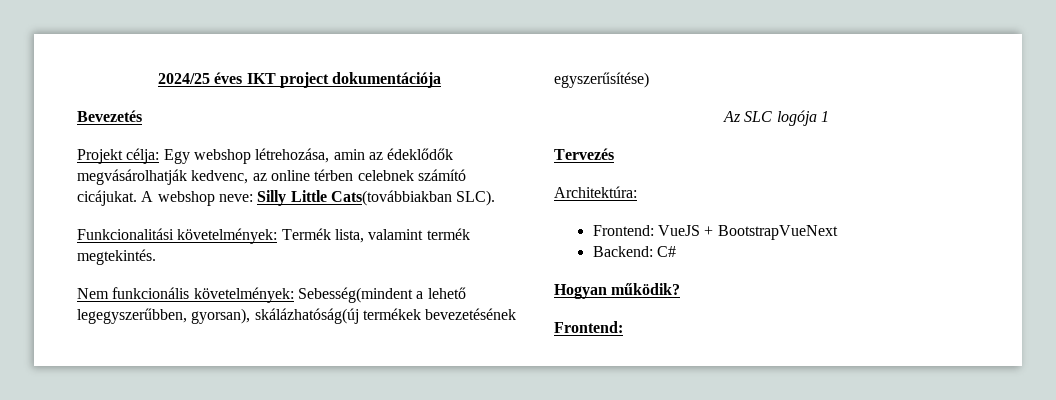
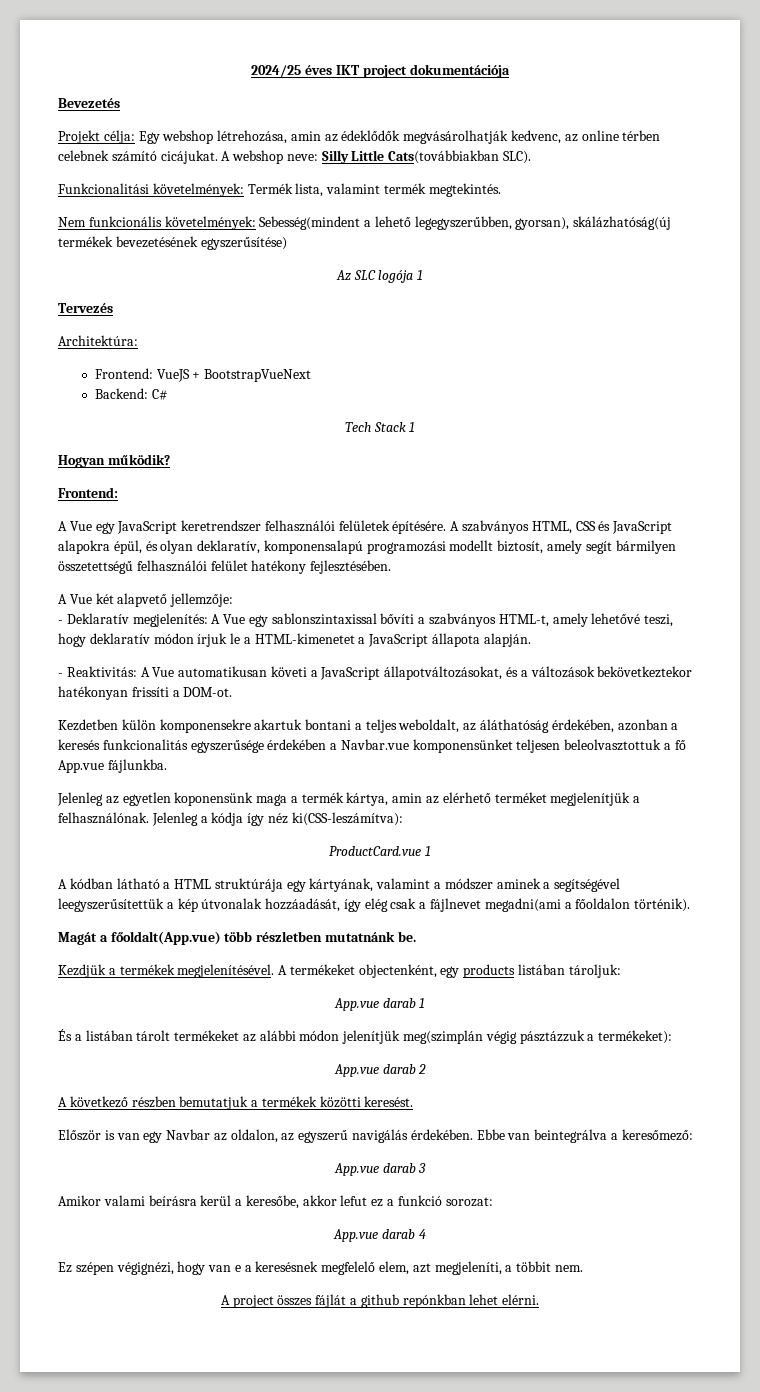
+ Tech Stack 1
+ A Vue egy JavaScript keretrendszer felhasználói felületek építésére. A szabványos HTML, CSS és JavaScript alapokra épül, és olyan deklaratív, komponensalapú programozási modellt biztosít, amely segít bármilyen összetettségű felhasználói felület hatékony fejlesztésében.
+ A Vue két alapvető jellemzője:
+ - Deklaratív megjelenítés: A Vue egy sablonszintaxissal bővíti a szabványos HTML-t, amely lehetővé teszi, hogy deklaratív módon írjuk le a HTML-kimenetet a JavaScript állapota alapján.
+ - Reaktivitás: A Vue automatikusan követi a JavaScript állapotváltozásokat, és a változások bekövetkeztekor hatékonyan frissíti a DOM-ot.
+ Kezdetben külön komponensekre akartuk bontani a teljes weboldalt, az áláthatóság érdekében, azonban a keresés funkcionalitás egyszerűsége érdekében a Navbar.vue komponensünket teljesen beleolvasztottuk a fő App.vue fájlunkba.
+ Jelenleg az egyetlen koponensünk maga a termék kártya, amin az elérhető terméket megjelenítjük a felhasználónak. Jelenleg a kódja így néz ki(CSS-leszámítva):
+ ProductCard.vue 1
+ A kódban látható a HTML struktúrája egy kártyának, valamint a módszer aminek a segítségével leegyszerűsítettük a kép útvonalak hozzáadását, így elég csak a fájlnevet megadni(ami a főoldalon történik).
+ Magát a főoldalt(App.vue) több részletben mutatnánk be.
+ Kezdjük a termékek megjelenítésével. A termékeket objectenként, egy products listában tároljuk:
+ App.vue darab 1
+ És a listában tárolt termékeket az alábbi módon jelenítjük meg(szimplán végig pásztázzuk a termékeket):
+ App.vue darab 2
+ A következő részben bemutatjuk a termékek közötti keresést.
+ Először is van egy Navbar az oldalon, az egyszerű navigálás érdekében. Ebbe van beintegrálva a keresőmező:
+ App.vue darab 3
+ Amikor valami beírásra kerül a keresőbe, akkor lefut ez a funkció sorozat:
+ App.vue darab 4
+ Ez szépen végignézi, hogy van e a keresésnek megfelelő elem, azt megjeleníti, a többit nem.
+ A project összes fájlát a github repónkban lehet elérni.

